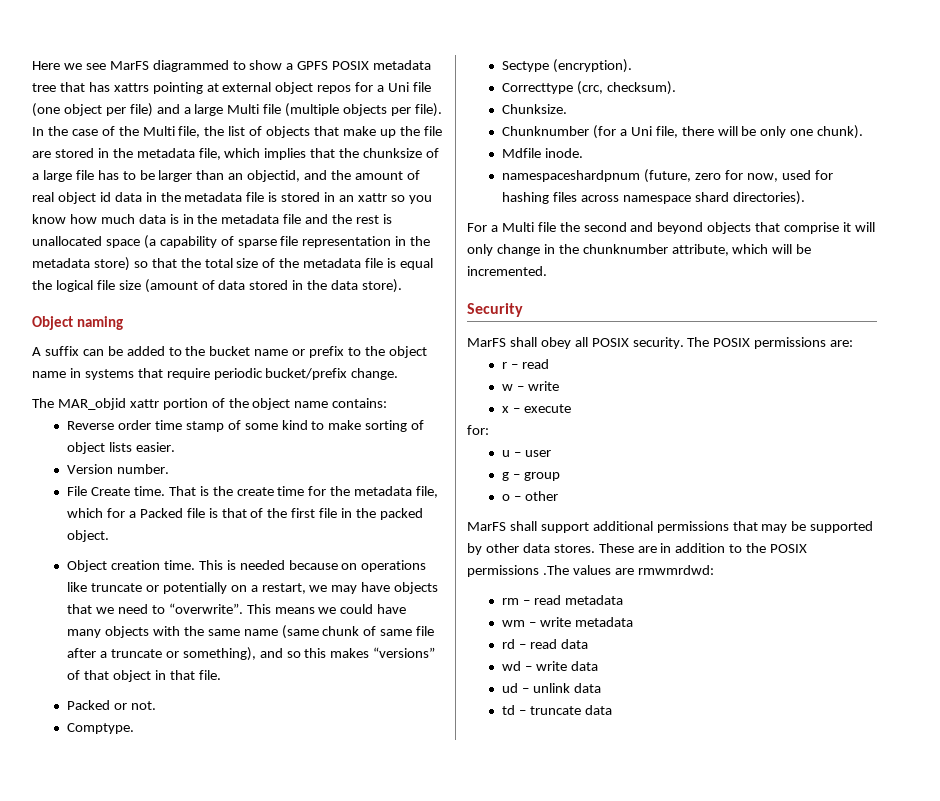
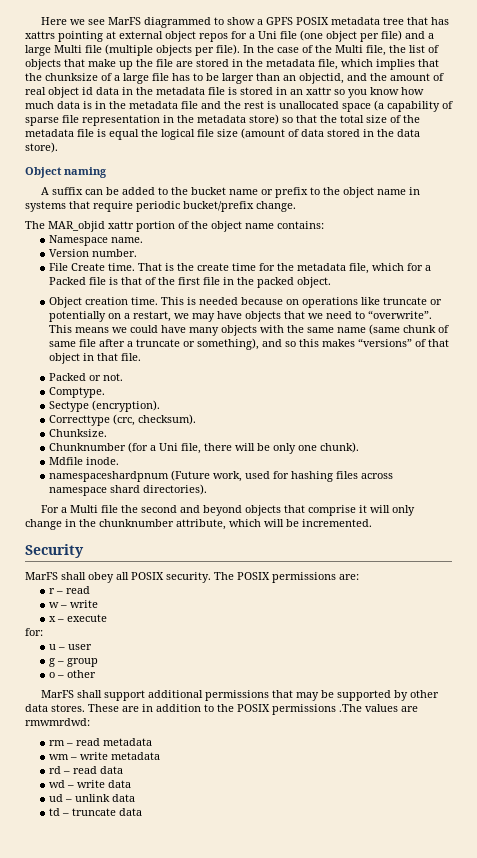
- Reverse order time stamp of some kind to make sorting of object lists easier.
+ Namespace name.
- namespaceshardpnum (future, zero for now, used for hashing files across namespace shard directories).
+ namespaceshardpnum (Future work, used for hashing files across namespace shard directories).

